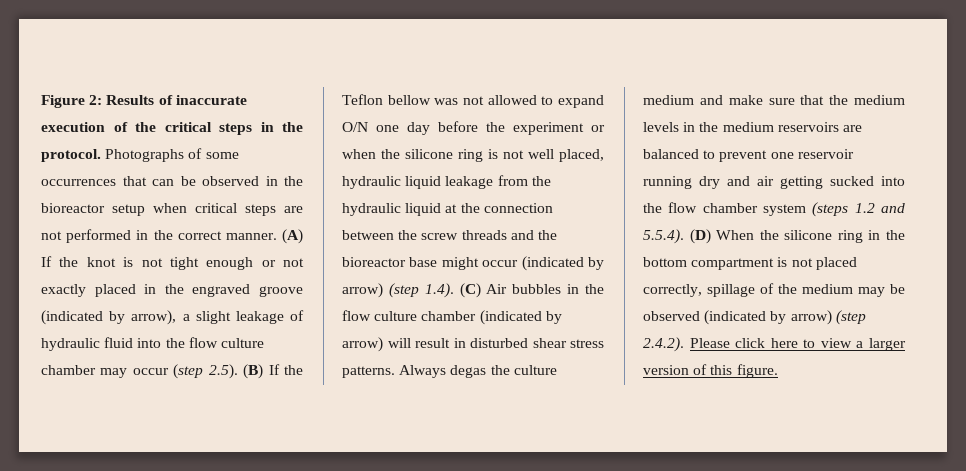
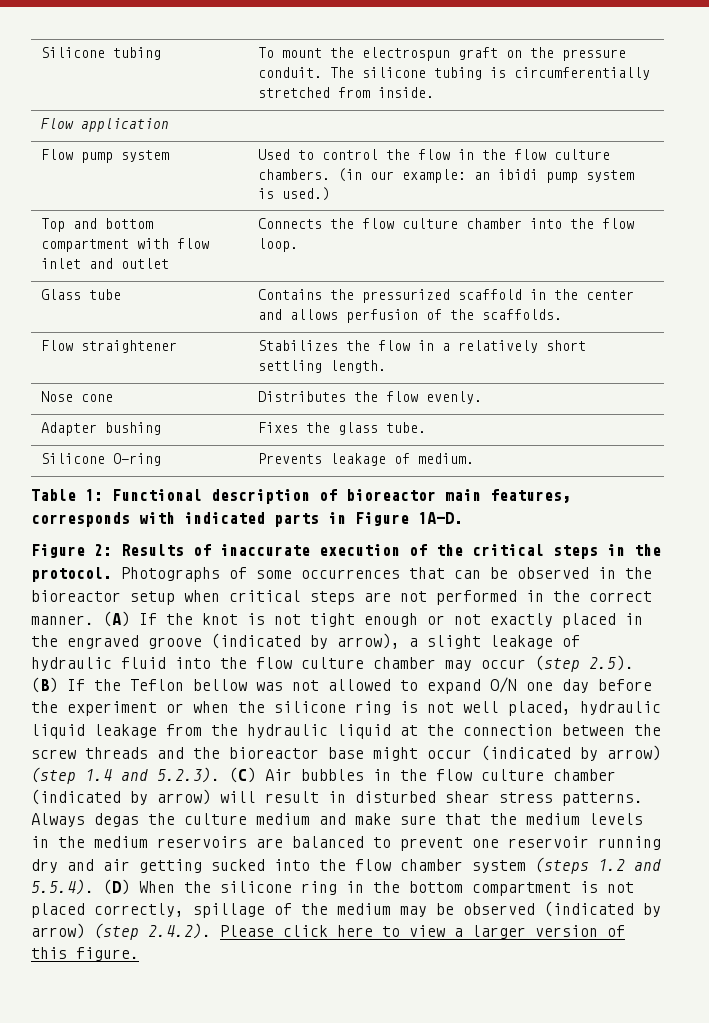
+ Silicone tubing | To mount the electrospun graft on the pressure conduit. The silicone tubing is circumferentially stretched from inside.
+ Flow application
+ Flow pump system | Used to control the flow in the flow culture chambers. (in our example: an ibidi pump system is used.)
+ Top and bottom compartment with flow inlet and outlet | Connects the flow culture chamber into the flow loop.
+ Glass tube | Contains the pressurized scaffold in the center and allows perfusion of the scaffolds.
+ Flow straightener | Stabilizes the flow in a relatively short settling length.
+ Nose cone | Distributes the flow evenly.
+ Adapter bushing | Fixes the glass tube.
+ Silicone O-ring | Prevents leakage of medium.
+ Table 1: Functional description of bioreactor main features, corresponds with indicated parts in Figure 1A-D.
- (A) If the knot is not tight enough or not exactly placed in the engraved groove (indicated by arrow), a slight leakage of hydraulic fluid into the flow culture chamber may occur (step 2.5). (B) If the Teflon bellow was not allowed to expand O/N one day before the experiment or when the silicone ring is not well placed, hydraulic liquid leakage from the hydraulic liquid at the connection between the screw threads and the bioreactor base might occur (indicated by arrow) (step 1.4). (C) Air bubbles in the flow culture chamber (indicated by arrow) will result in disturbed shear stress patterns.
+ (A) If the knot is not tight enough or not exactly placed in the engraved groove (indicated by arrow), a slight leakage of hydraulic fluid into the flow culture chamber may occur (step 2.5). (B) If the Teflon bellow was not allowed to expand O/N one day before the experiment or when the silicone ring is not well placed, hydraulic liquid leakage from the hydraulic liquid at the connection between the screw threads and the bioreactor base might occur (indicated by arrow) (step 1.4 and 5.2.3). (C) Air bubbles in the flow culture chamber (indicated by arrow) will result in disturbed shear stress patterns.

